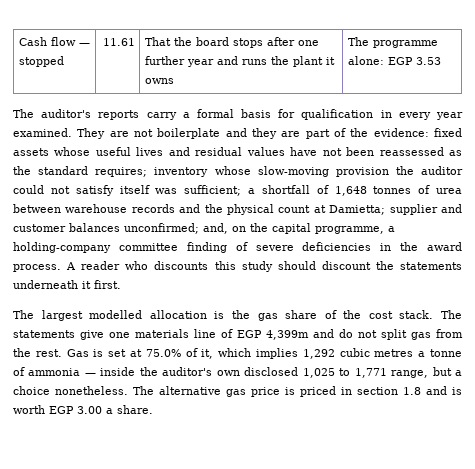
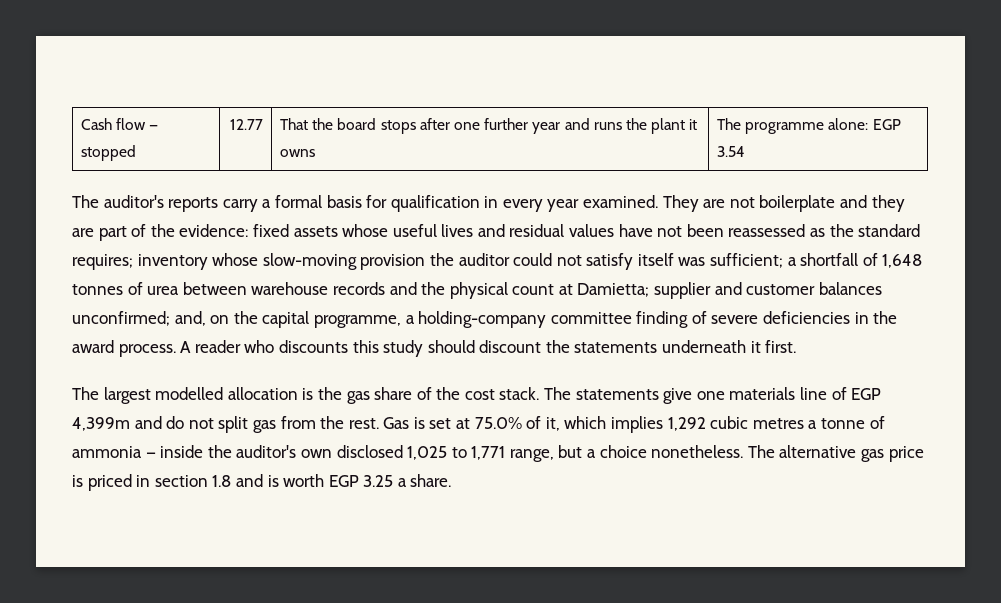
- Cash flow — stopped | 11.61 | That the board stops after one further year and runs the plant it owns | The programme alone: EGP 3.53
+ Cash flow — stopped | 12.77 | That the board stops after one further year and runs the plant it owns | The programme alone: EGP 3.54
- The alternative gas price is priced in section 1.8 and is worth EGP 3.00 a share.
+ The alternative gas price is priced in section 1.8 and is worth EGP 3.25 a share.

